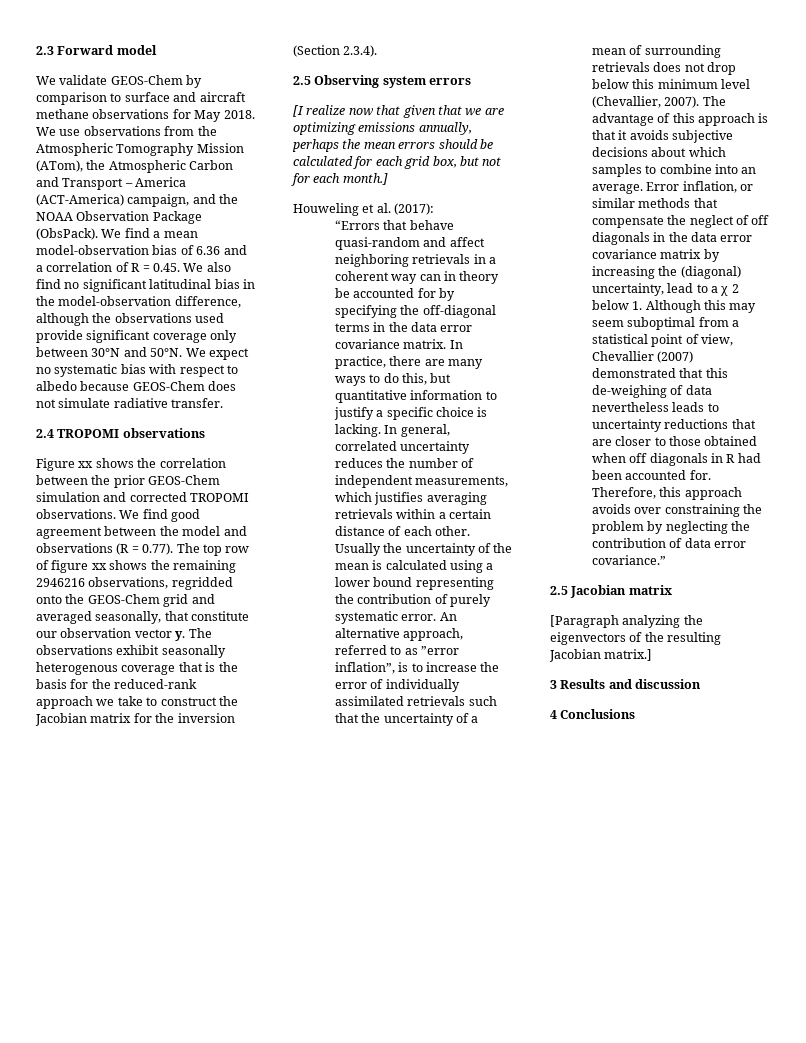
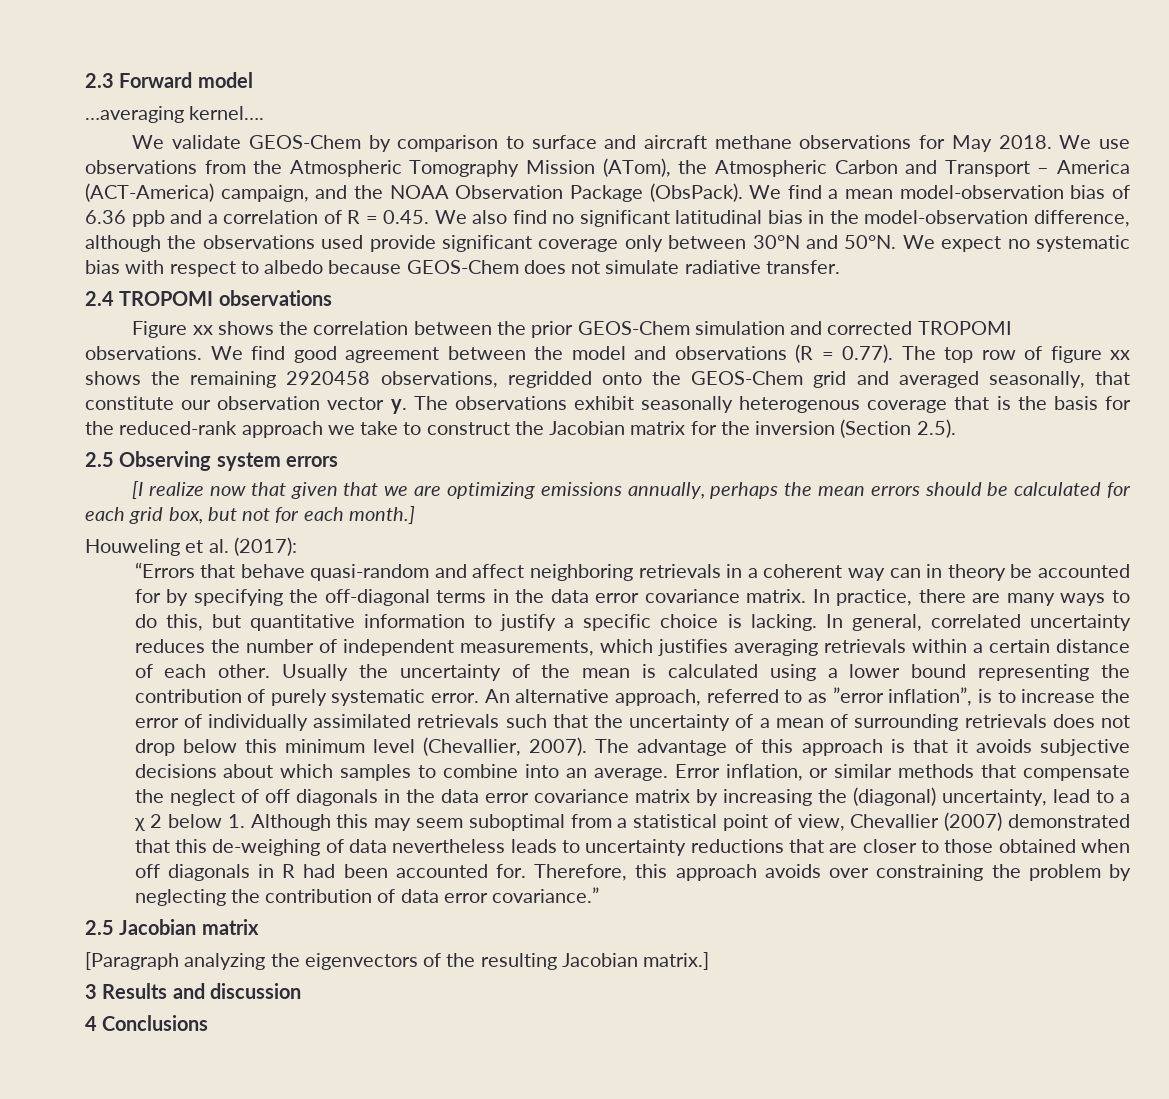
+ …averaging kernel….
- We find a mean model-observation bias of 6.36 and a correlation of R = 0.45. We also find no significant latitudinal bias in the model-observation difference, although the observations used provide significant coverage only between 30°N and 50°N.
+ We find a mean model-observation bias of 6.36 ppb and a correlation of R = 0.45. We also find no significant latitudinal bias in the model-observation difference, although the observations used provide significant coverage only between 30°N and 50°N.
- We find good agreement between the model and observations (R = 0.77). The top row of figure xx shows the remaining 2946216 observations, regridded onto the GEOS-Chem grid and averaged seasonally, that constitute our observation vector y.
+ We find good agreement between the model and observations (R = 0.77). The top row of figure xx shows the remaining 2920458 observations, regridded onto the GEOS-Chem grid and averaged seasonally, that constitute our observation vector y.
- The observations exhibit seasonally heterogenous coverage that is the basis for the reduced-rank approach we take to construct the Jacobian matrix for the inversion (Section 2.3.4).
+ The observations exhibit seasonally heterogenous coverage that is the basis for the reduced-rank approach we take to construct the Jacobian matrix for the inversion (Section 2.5).

